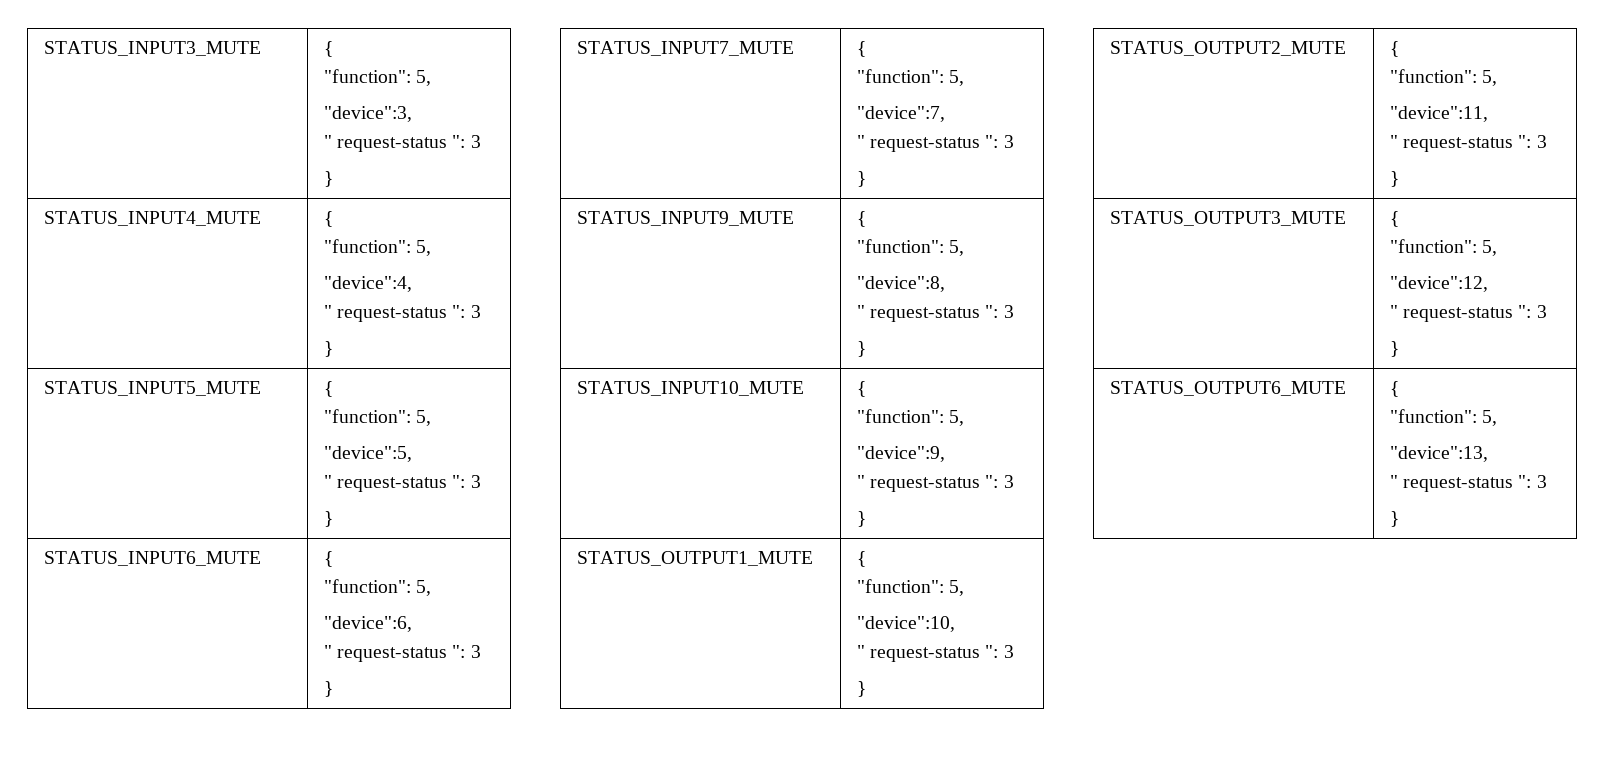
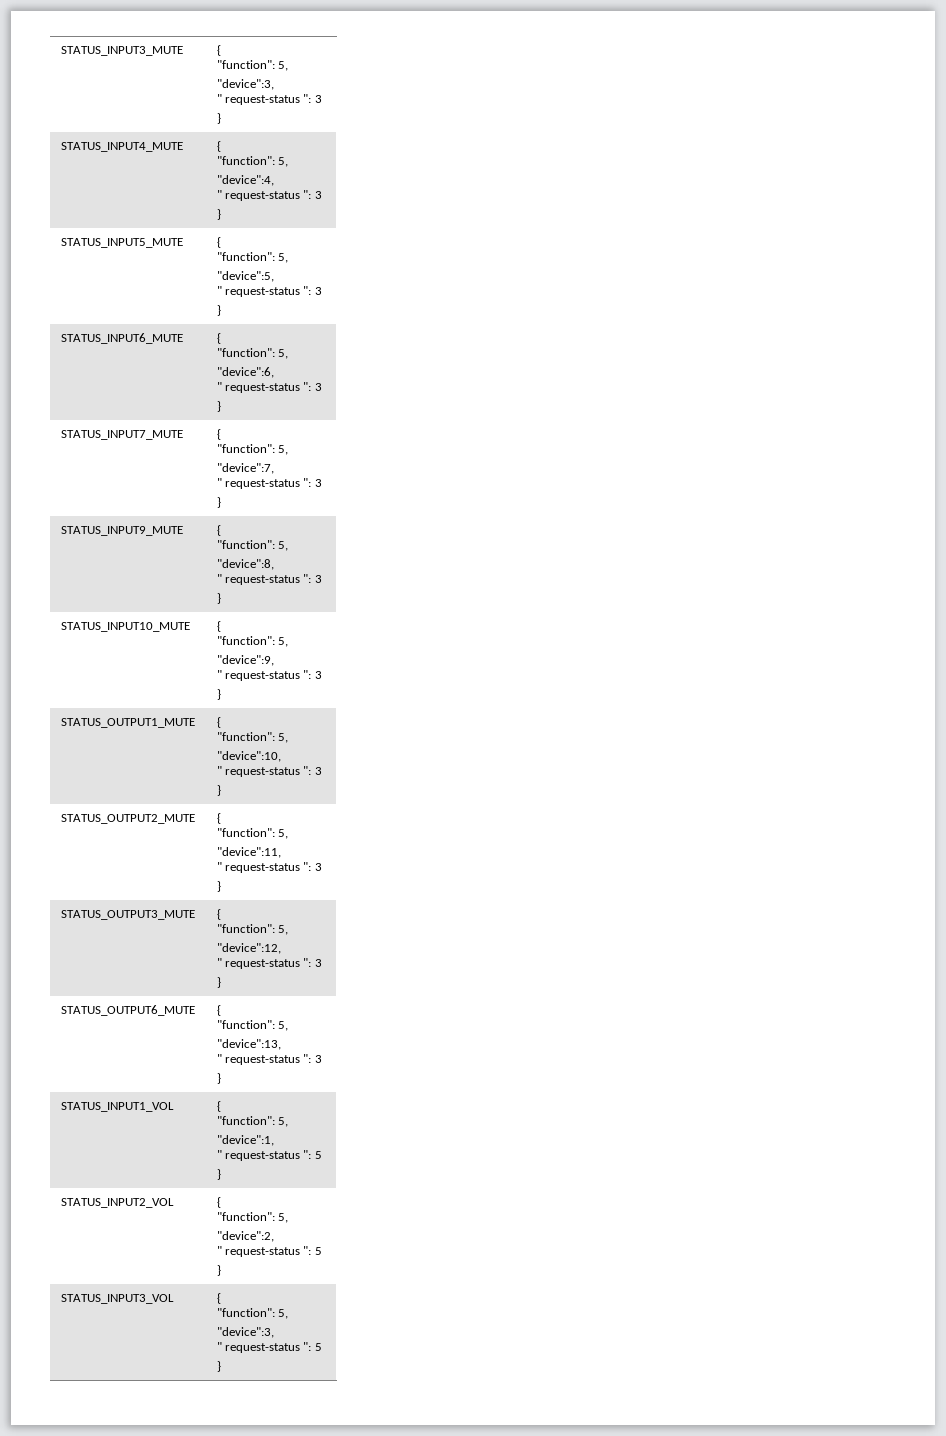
+ STATUS_INPUT1_VOL | {
+ "function": 5,
+ "device":1,
+ " request-status ": 5
+ }
+ STATUS_INPUT2_VOL | {
+ "function": 5,
+ "device":2,
+ " request-status ": 5
+ }
+ STATUS_INPUT3_VOL | {
+ "function": 5,
+ "device":3,
+ " request-status ": 5
+ }

